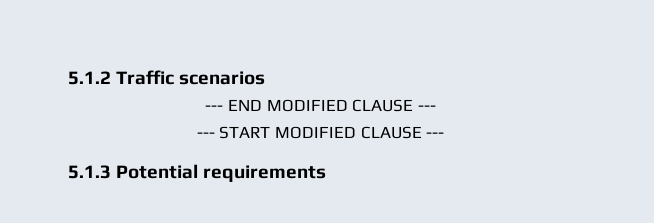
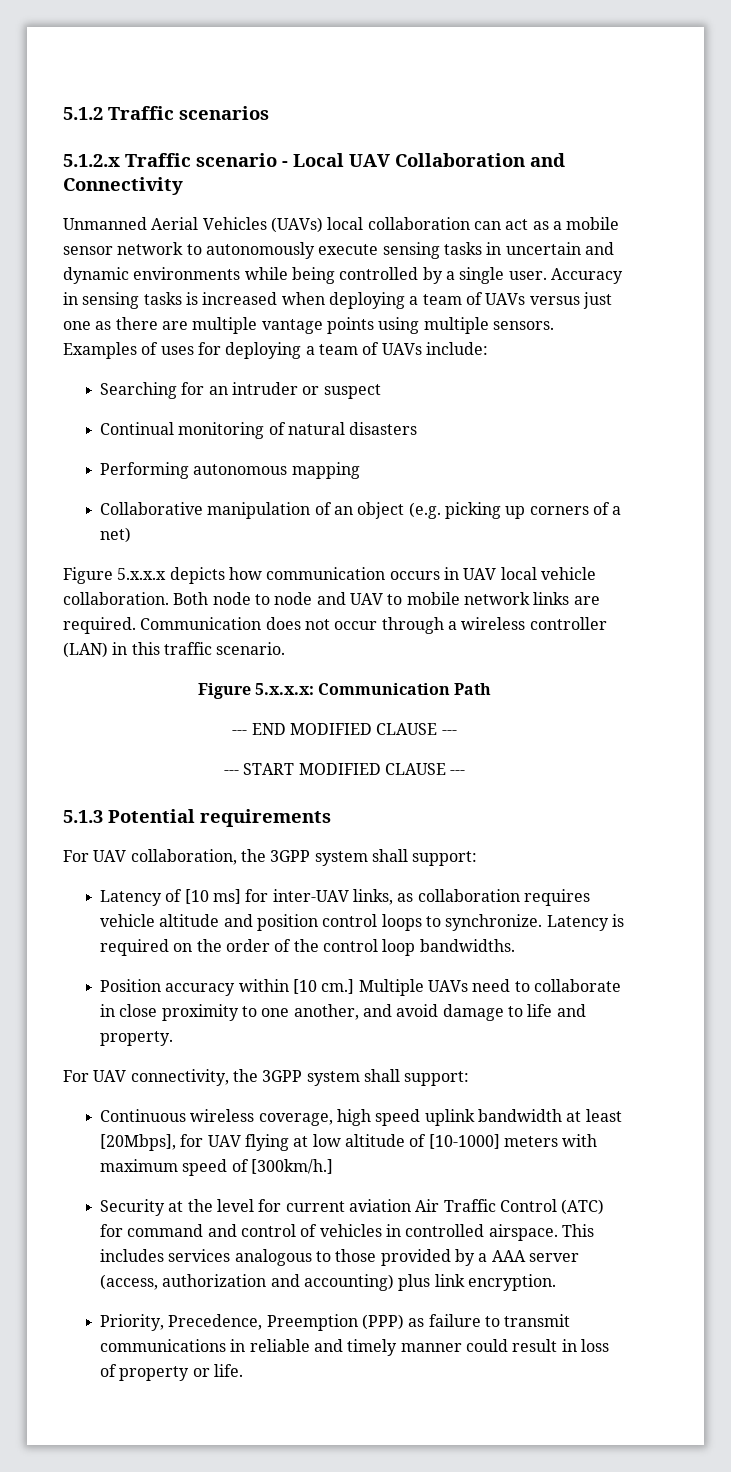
+ 5.1.2.x Traffic scenario - Local UAV Collaboration and Connectivity
+ Unmanned Aerial Vehicles (UAVs) local collaboration can act as a mobile sensor network to autonomously execute sensing tasks in uncertain and dynamic environments while being controlled by a single user. Accuracy in sensing tasks is increased when deploying a team of UAVs versus just one as there are multiple vantage points using multiple sensors. Examples of uses for deploying a team of UAVs include:
+ Searching for an intruder or suspect
+ Continual monitoring of natural disasters
+ Performing autonomous mapping
+ Collaborative manipulation of an object (e.g. picking up corners of a net)
+ Figure 5.x.x.x depicts how communication occurs in UAV local vehicle collaboration. Both node to node and UAV to mobile network links are required. Communication does not occur through a wireless controller (LAN) in this traffic scenario.
+ Figure 5.x.x.x: Communication Path
+ For UAV collaboration, the 3GPP system shall support:
+ Latency of [10 ms] for inter-UAV links, as collaboration requires vehicle altitude and position control loops to synchronize. Latency is required on the order of the control loop bandwidths.
+ Position accuracy within [10 cm.] Multiple UAVs need to collaborate in close proximity to one another, and avoid damage to life and property.
+ For UAV connectivity, the 3GPP system shall support:
+ Continuous wireless coverage, high speed uplink bandwidth at least [20Mbps], for UAV flying at low altitude of [10-1000] meters with maximum speed of [300km/h.]
+ Security at the level for current aviation Air Traffic Control (ATC) for command and control of vehicles in controlled airspace. This includes services analogous to those provided by a AAA server (access, authorization and accounting) plus link encryption.
+ Priority, Precedence, Preemption (PPP) as failure to transmit communications in reliable and timely manner could result in loss of property or life.

